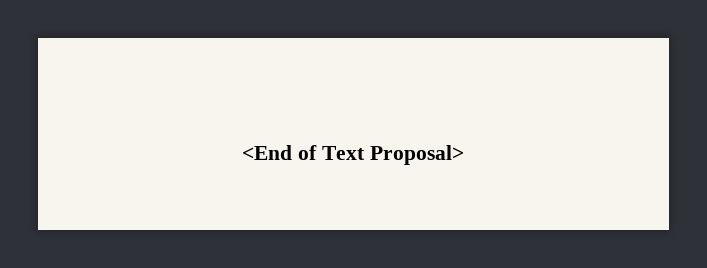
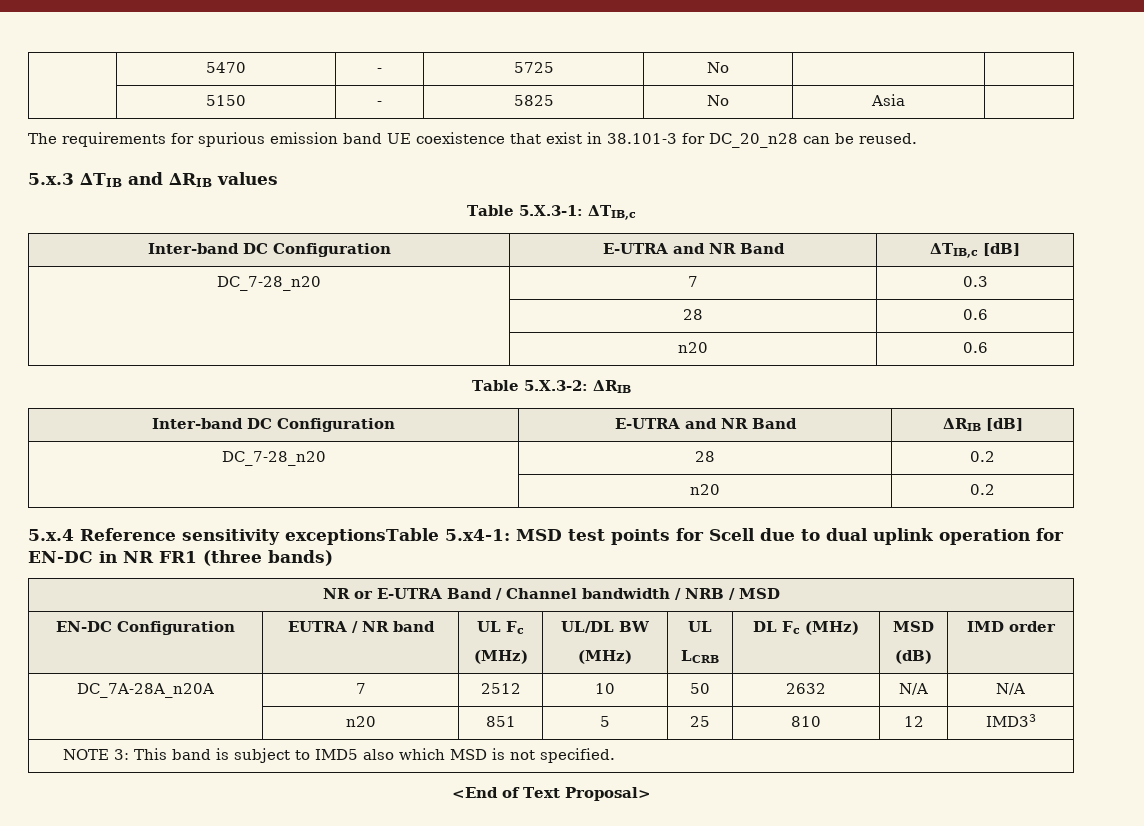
+ | 5470 | - | 5725 | No | |
+ | 5150 | - | 5825 | No | Asia |
+ The requirements for spurious emission band UE coexistence that exist in 38.101-3 for DC_20_n28 can be reused.
+ 5.x.3 ∆TIB and ∆RIB values
+ Table 5.X.3-1: ΔTIB,c
+ Inter-band DC Configuration | E-UTRA and NR Band | ΔTIB,c [dB]
+ DC_7-28_n20 | 7 | 0.3
+ | 28 | 0.6
+ | n20 | 0.6
+ Table 5.X.3-2: ΔRIB
+ Inter-band DC Configuration | E-UTRA and NR Band | ΔRIB [dB]
+ DC_7-28_n20 | 28 | 0.2
+ | n20 | 0.2
+ 5.x.4 Reference sensitivity exceptionsTable 5.x4-1: MSD test points for Scell due to dual uplink operation for EN-DC in NR FR1 (three bands)
+ NR or E-UTRA Band / Channel bandwidth / NRB / MSD
+ EN-DC Configuration | EUTRA / NR band | UL Fc
+ (MHz) | UL/DL BW
+ (MHz) | UL
+ LCRB | DL Fc (MHz) | MSD
+ (dB) | IMD order
+ DC_7A-28A_n20A | 7 | 2512 | 10 | 50 | 2632 | N/A | N/A
+ | n20 | 851 | 5 | 25 | 810 | 12 | IMD33
+ NOTE 3: This band is subject to IMD5 also which MSD is not specified.

